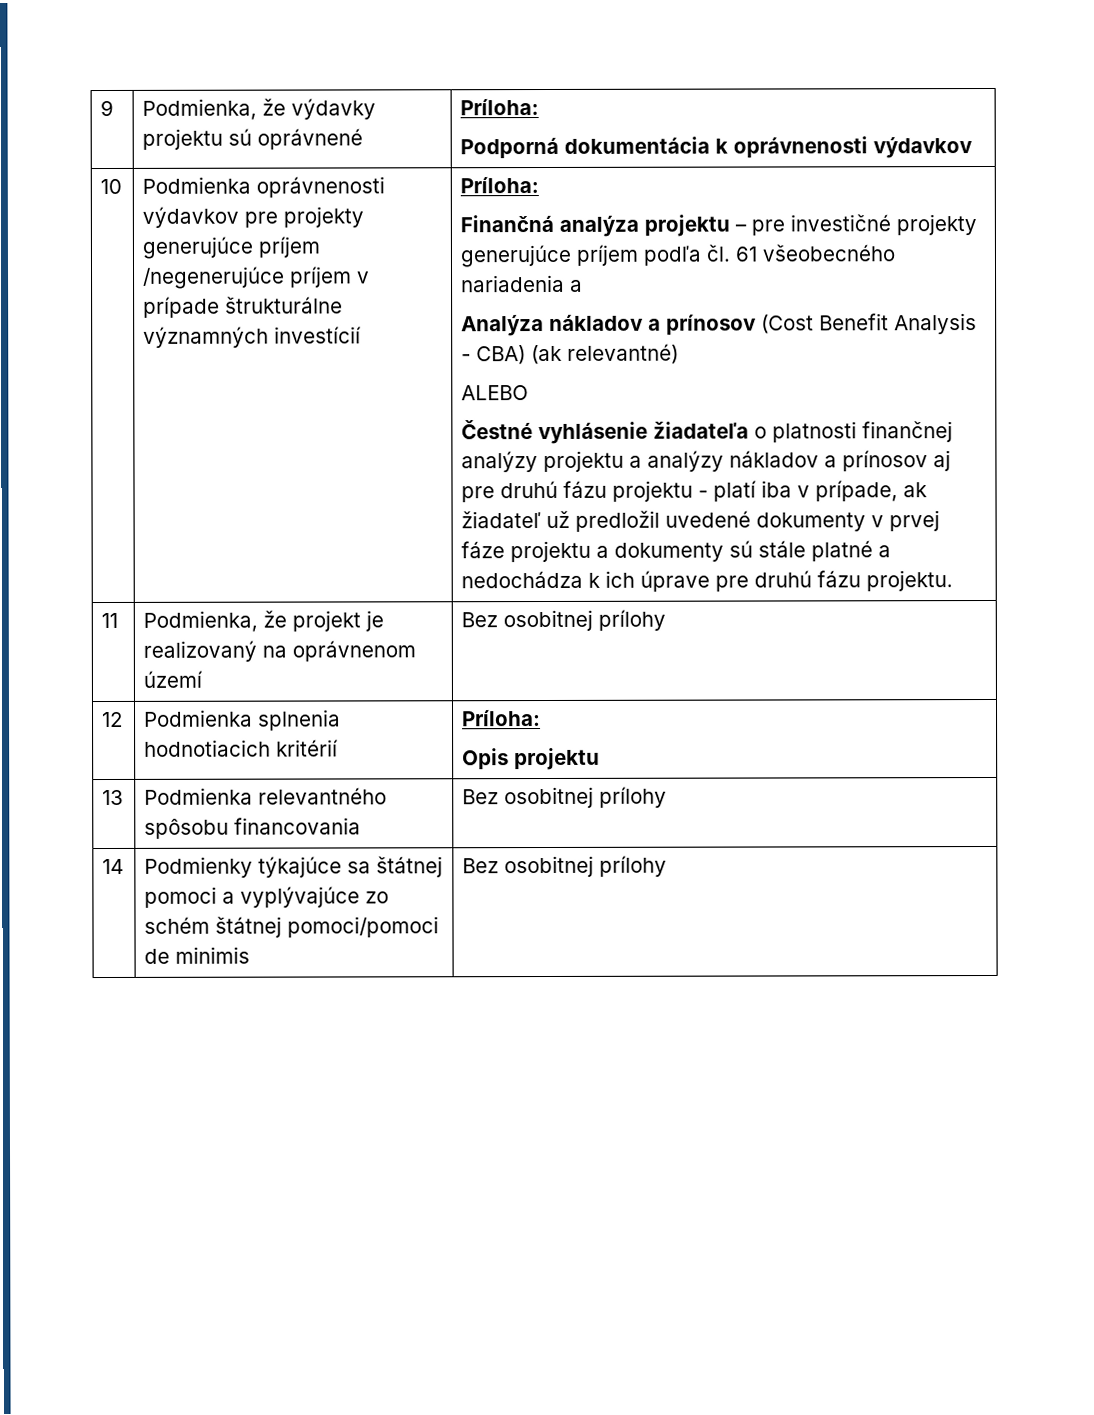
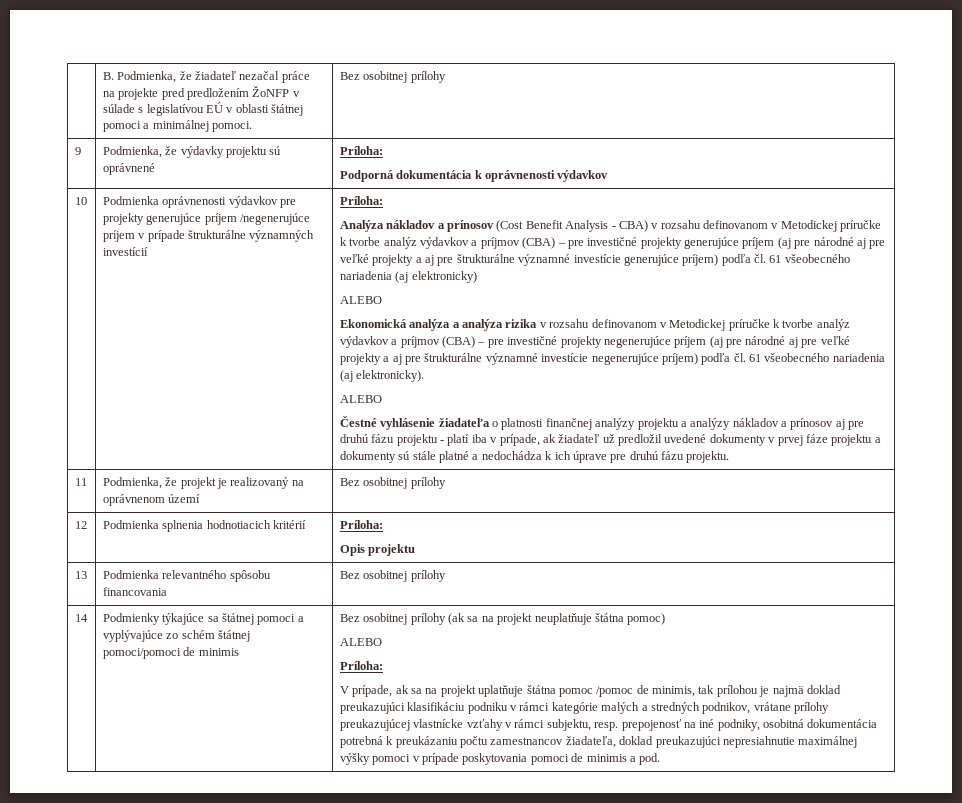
+ | B. Podmienka, že žiadateľ nezačal práce na projekte pred predložením ŽoNFP v súlade s legislatívou EÚ v oblasti štátnej pomoci a minimálnej pomoci. | Bez osobitnej prílohy
- Finančná analýza projektu – pre investičné projekty generujúce príjem podľa čl. 61 všeobecného nariadenia a
- Analýza nákladov a prínosov (Cost Benefit Analysis - CBA) (ak relevantné)
+ Analýza nákladov a prínosov (Cost Benefit Analysis - CBA) v rozsahu definovanom v Metodickej príručke k tvorbe analýz výdavkov a príjmov (CBA) – pre investičné projekty generujúce príjem (aj pre národné aj pre veľké projekty a aj pre štrukturálne významné investície generujúce príjem) podľa čl. 61 všeobecného nariadenia (aj elektronicky)
+ ALEBO
+ Ekonomická analýza a analýza rizika v rozsahu definovanom v Metodickej príručke k tvorbe analýz výdavkov a príjmov (CBA) – pre investičné projekty negenerujúce príjem (aj pre národné aj pre veľké projekty a aj pre štrukturálne významné investície negenerujúce príjem) podľa čl. 61 všeobecného nariadenia (aj elektronicky).
- Podmienky týkajúce sa štátnej pomoci a vyplývajúce zo schém štátnej pomoci/pomoci de minimis | Bez osobitnej prílohy
+ Podmienky týkajúce sa štátnej pomoci a vyplývajúce zo schém štátnej pomoci/pomoci de minimis | Bez osobitnej prílohy (ak sa na projekt neuplatňuje štátna pomoc)
+ ALEBO
+ Príloha:
+ V prípade, ak sa na projekt uplatňuje štátna pomoc /pomoc de minimis, tak prílohou je najmä doklad preukazujúci klasifikáciu podniku v rámci kategórie malých a stredných podnikov, vrátane prílohy preukazujúcej vlastnícke vzťahy v rámci subjektu, resp. prepojenosť na iné podniky, osobitná dokumentácia potrebná k preukázaniu počtu zamestnancov žiadateľa, doklad preukazujúci nepresiahnutie maximálnej výšky pomoci v prípade poskytovania pomoci de minimis a pod.

